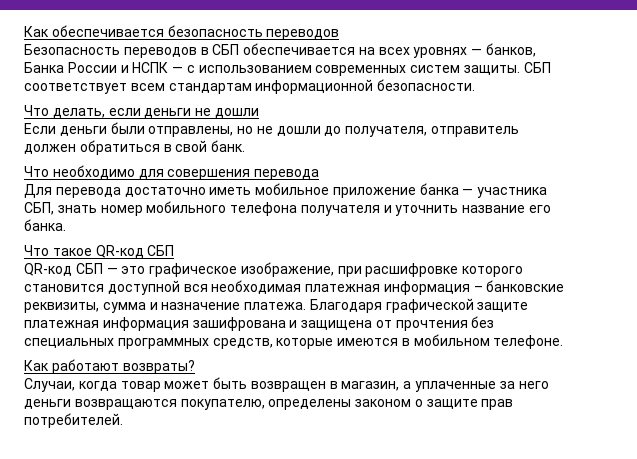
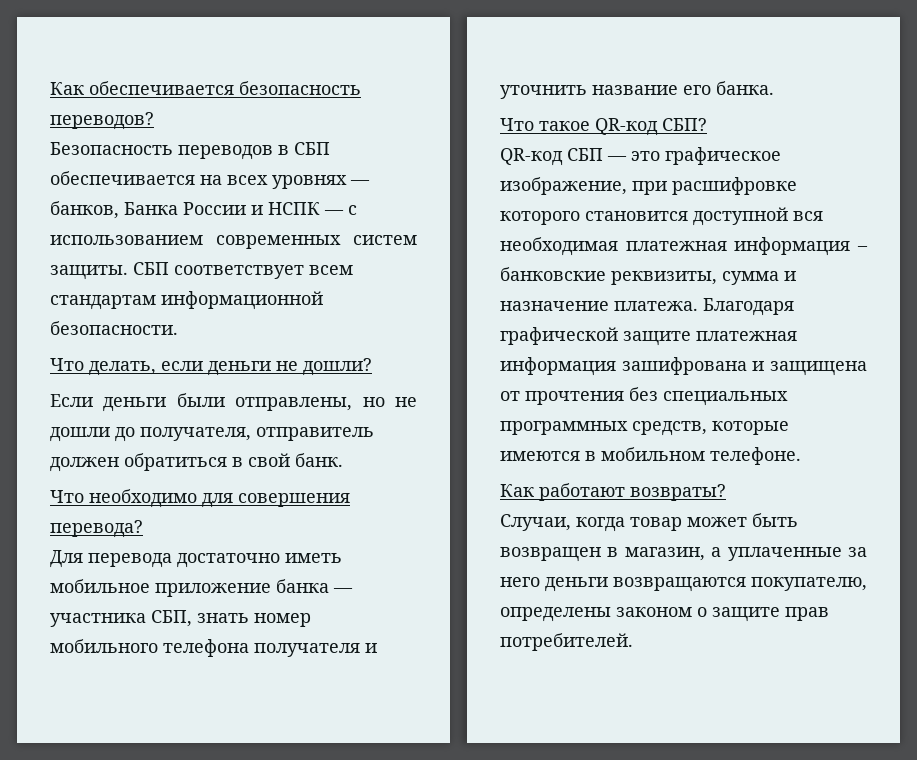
- Как обеспечивается безопасность переводов
+ Как обеспечивается безопасность переводов?
- Что делать, если деньги не дошли
+ Что делать, если деньги не дошли?
- Что необходимо для совершения перевода
+ Что необходимо для совершения перевода?
- Что такое QR-код СБП
+ Что такое QR-код СБП?

